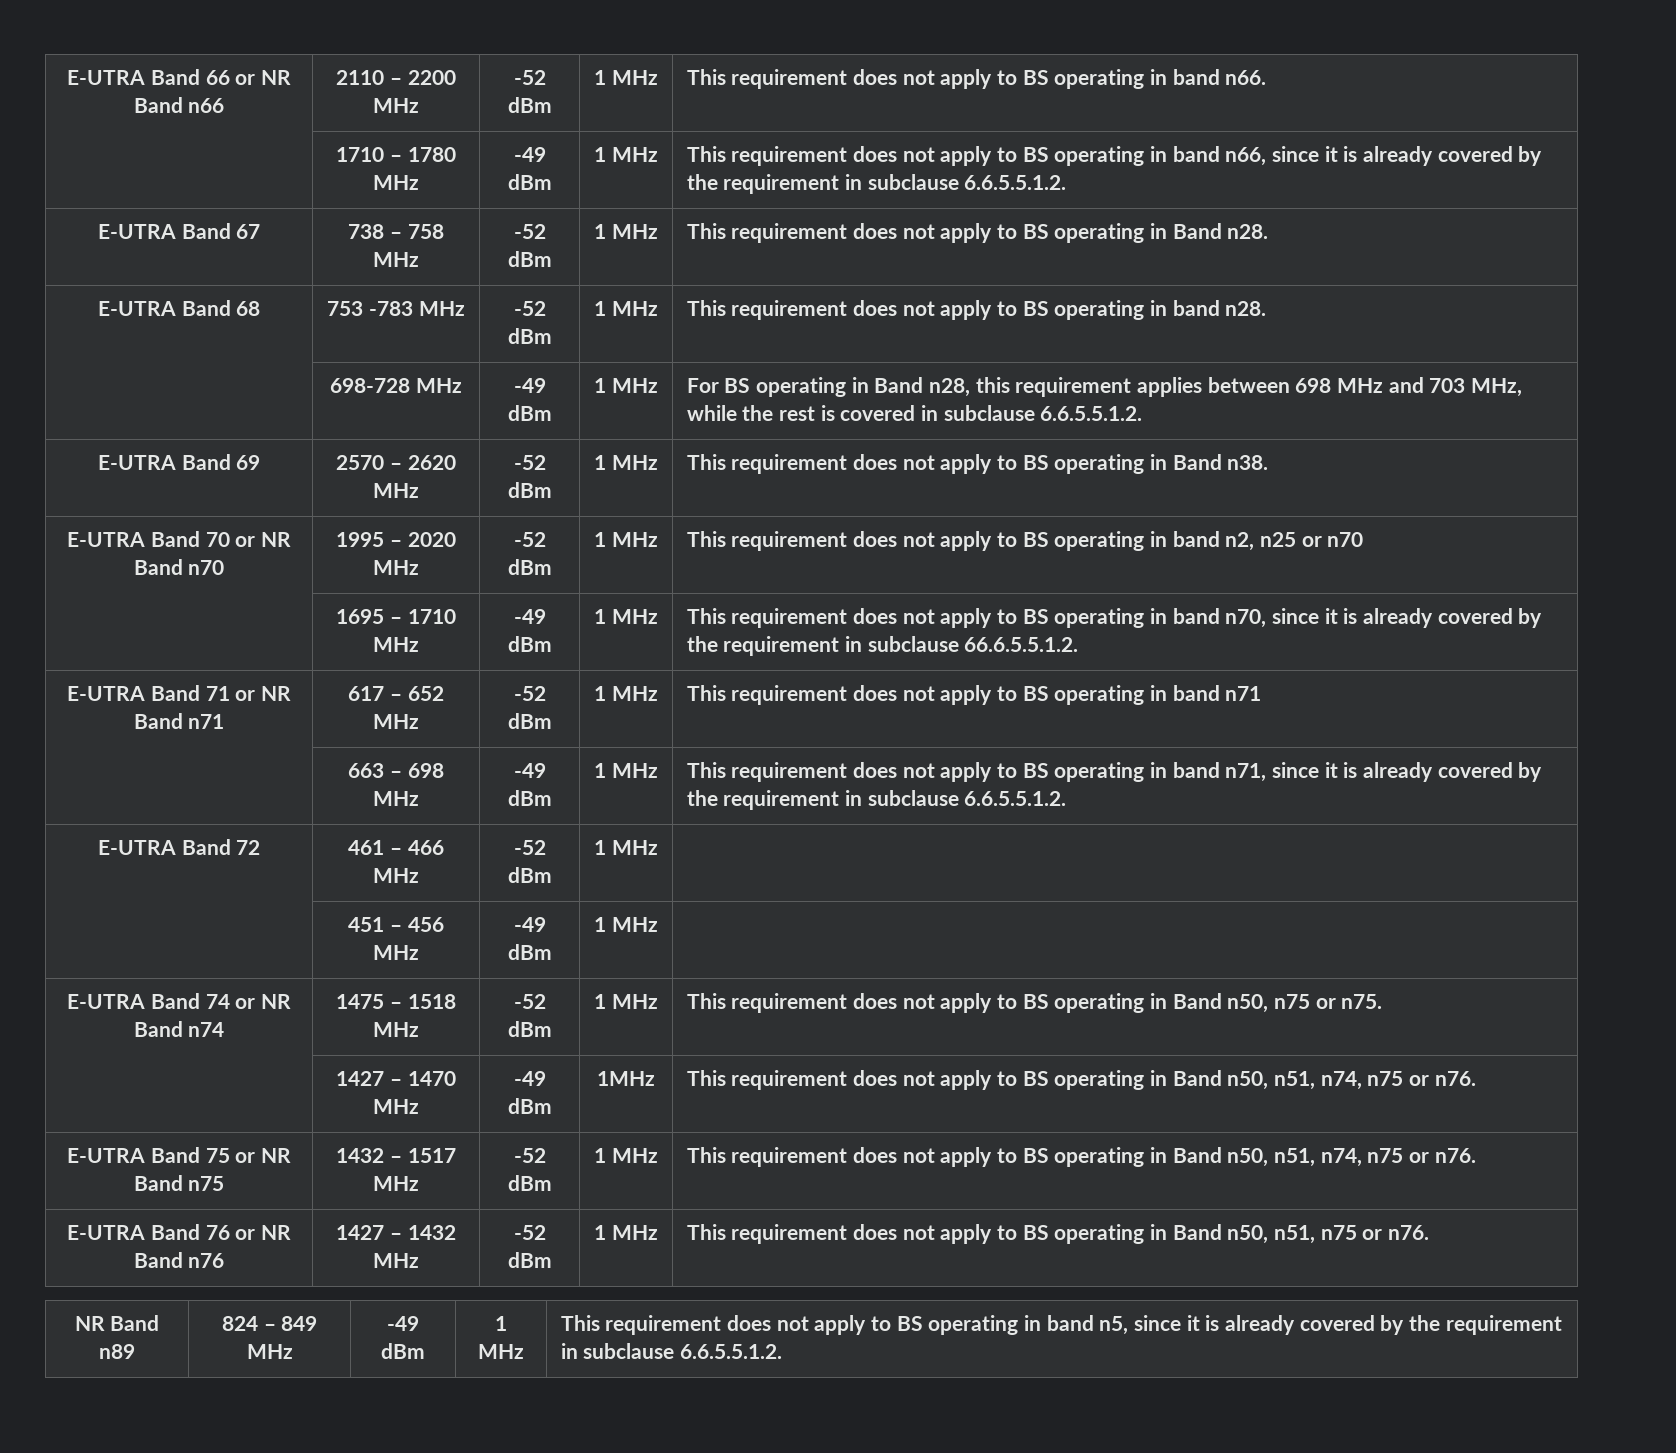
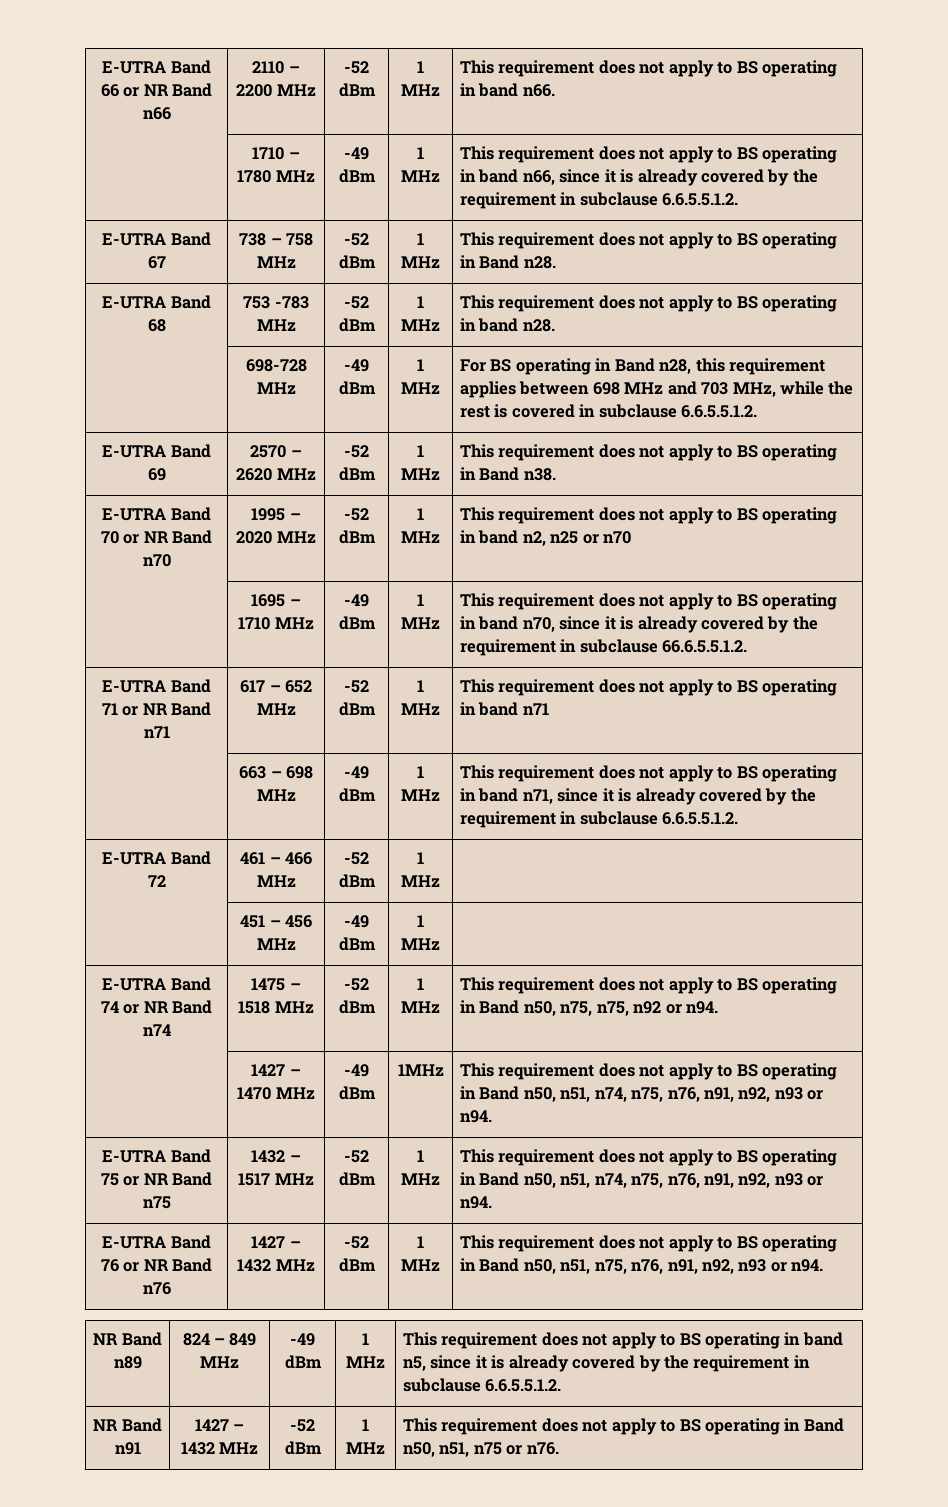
- E-UTRA Band 74 or NR Band n74 | 1475 – 1518 MHz | -52 dBm | 1 MHz | This requirement does not apply to BS operating in Band n50, n75 or n75.
+ E-UTRA Band 74 or NR Band n74 | 1475 – 1518 MHz | -52 dBm | 1 MHz | This requirement does not apply to BS operating in Band n50, n75, n75, n92 or n94.
- | 1427 – 1470 MHz | -49 dBm | 1MHz | This requirement does not apply to BS operating in Band n50, n51, n74, n75 or n76.
+ | 1427 – 1470 MHz | -49 dBm | 1MHz | This requirement does not apply to BS operating in Band n50, n51, n74, n75, n76, n91, n92, n93 or n94.
- E-UTRA Band 75 or NR Band n75 | 1432 – 1517 MHz | -52 dBm | 1 MHz | This requirement does not apply to BS operating in Band n50, n51, n74, n75 or n76.
+ E-UTRA Band 75 or NR Band n75 | 1432 – 1517 MHz | -52 dBm | 1 MHz | This requirement does not apply to BS operating in Band n50, n51, n74, n75, n76, n91, n92, n93 or n94.
- E-UTRA Band 76 or NR Band n76 | 1427 – 1432 MHz | -52 dBm | 1 MHz | This requirement does not apply to BS operating in Band n50, n51, n75 or n76.
+ E-UTRA Band 76 or NR Band n76 | 1427 – 1432 MHz | -52 dBm | 1 MHz | This requirement does not apply to BS operating in Band n50, n51, n75, n76, n91, n92, n93 or n94.
+ NR Band n91 | 1427 – 1432 MHz | -52 dBm | 1 MHz | This requirement does not apply to BS operating in Band n50, n51, n75 or n76.

